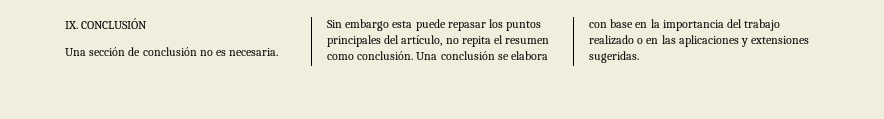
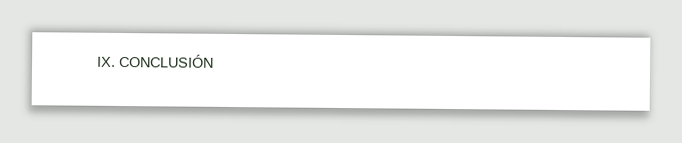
- Una sección de conclusión no es necesaria. Sin embargo esta puede repasar los puntos principales del artículo, no repita el resumen como conclusión. Una conclusión se elabora con base en la importancia del trabajo realizado o en las aplicaciones y extensiones sugeridas.

